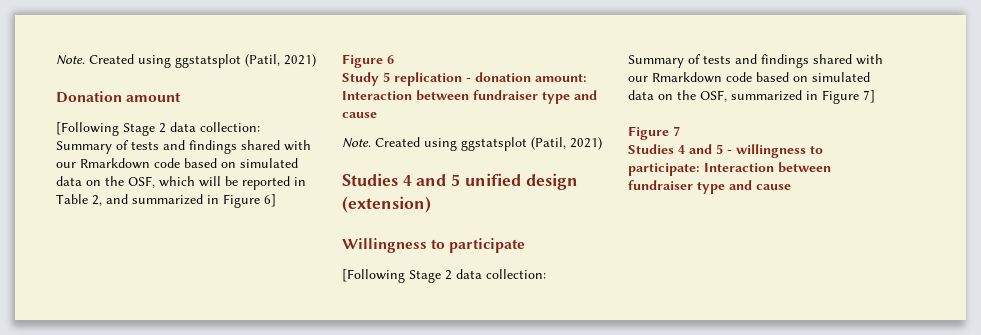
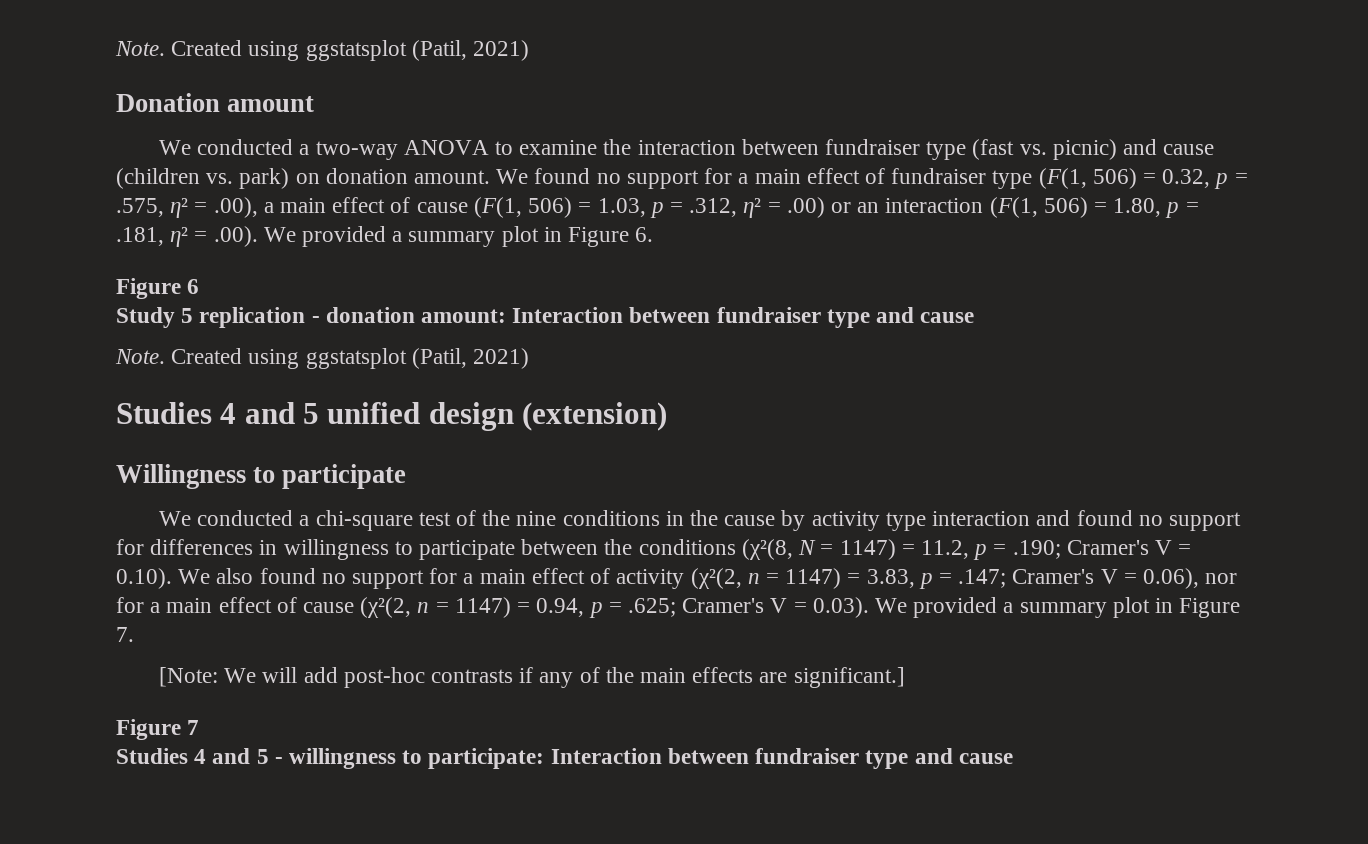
- [Following Stage 2 data collection: Summary of tests and findings shared with our Rmarkdown code based on simulated data on the OSF, which will be reported in Table 2, and summarized in Figure 6]
+ We conducted a two-way ANOVA to examine the interaction between fundraiser type (fast vs. picnic) and cause (children vs. park) on donation amount. We found no support for a main effect of fundraiser type (F(1, 506) = 0.32, p = .575, η² = .00), a main effect of cause (F(1, 506) = 1.03, p = .312, η² = .00) or an interaction (F(1, 506) = 1.80, p = .181, η² = .00). We provided a summary plot in Figure 6.
- [Following Stage 2 data collection: Summary of tests and findings shared with our Rmarkdown code based on simulated data on the OSF, summarized in Figure 7]
+ We conducted a chi-square test of the nine conditions in the cause by activity type interaction and found no support for differences in willingness to participate between the conditions (χ²(8, N = 1147) = 11.2, p = .190; Cramer's V = 0.10). We also found no support for a main effect of activity (χ²(2, n = 1147) = 3.83, p = .147; Cramer's V = 0.06), nor for a main effect of cause (χ²(2, n = 1147) = 0.94, p = .625; Cramer's V = 0.03). We provided a summary plot in Figure 7.
+ [Note: We will add post-hoc contrasts if any of the main effects are significant.]

